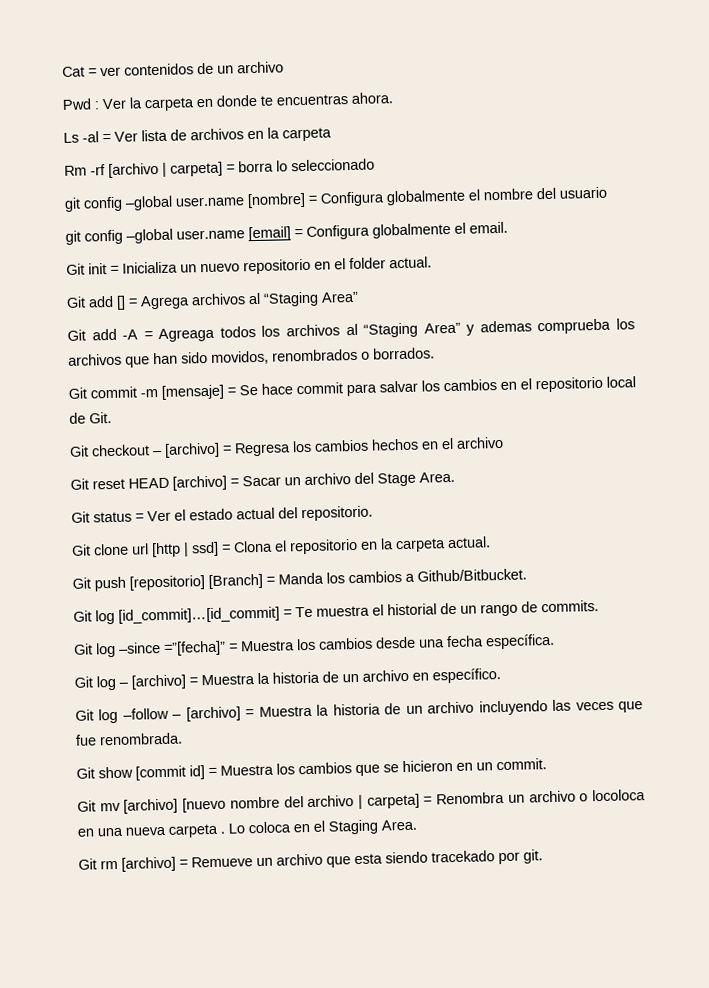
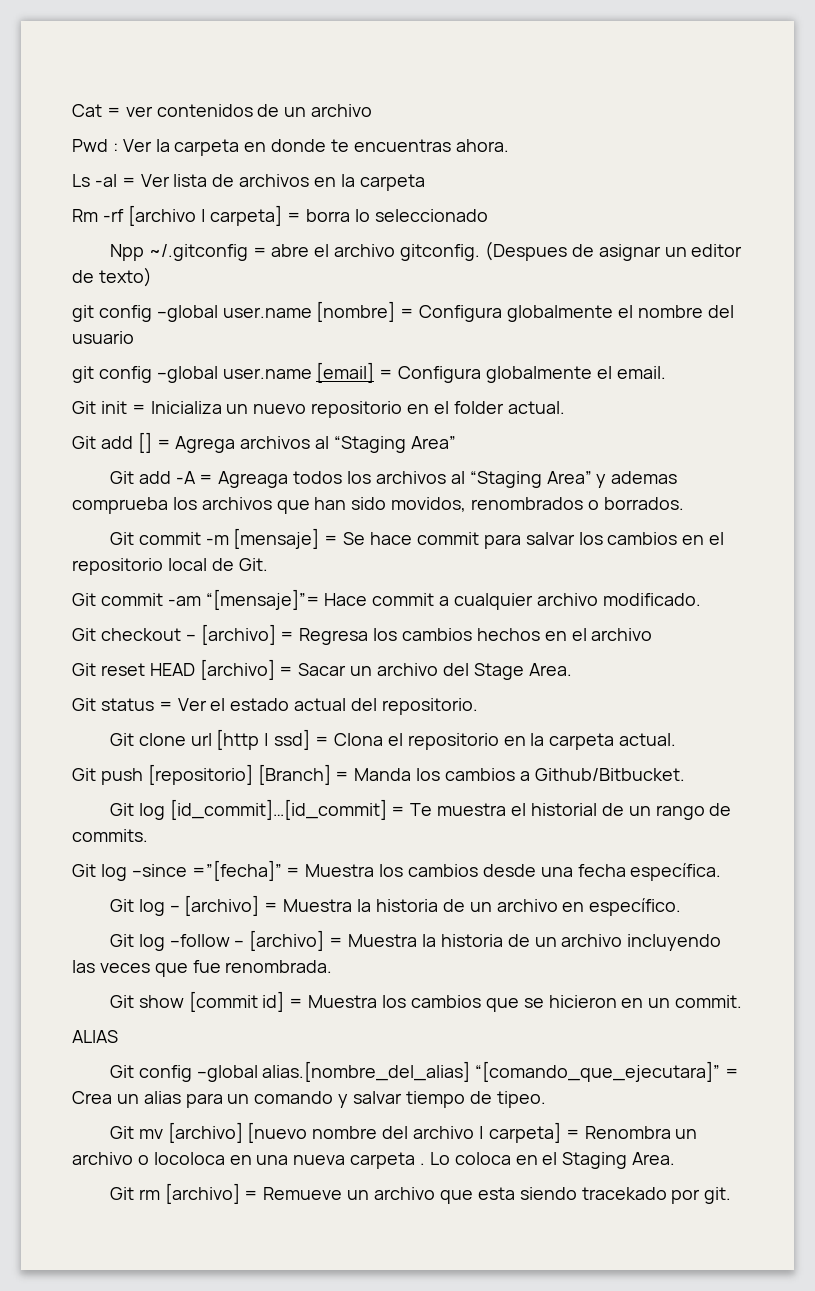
+ Npp ~/.gitconfig = abre el archivo gitconfig. (Despues de asignar un editor de texto)
+ Git commit -am “[mensaje]”= Hace commit a cualquier archivo modificado.
+ ALIAS
+ Git config –global alias.[nombre_del_alias] “[comando_que_ejecutara]” = Crea un alias para un comando y salvar tiempo de tipeo.

